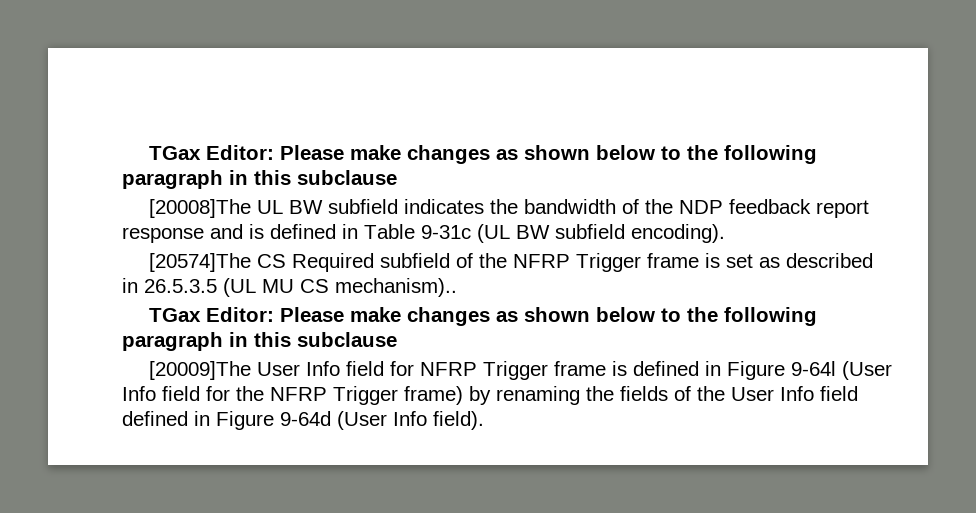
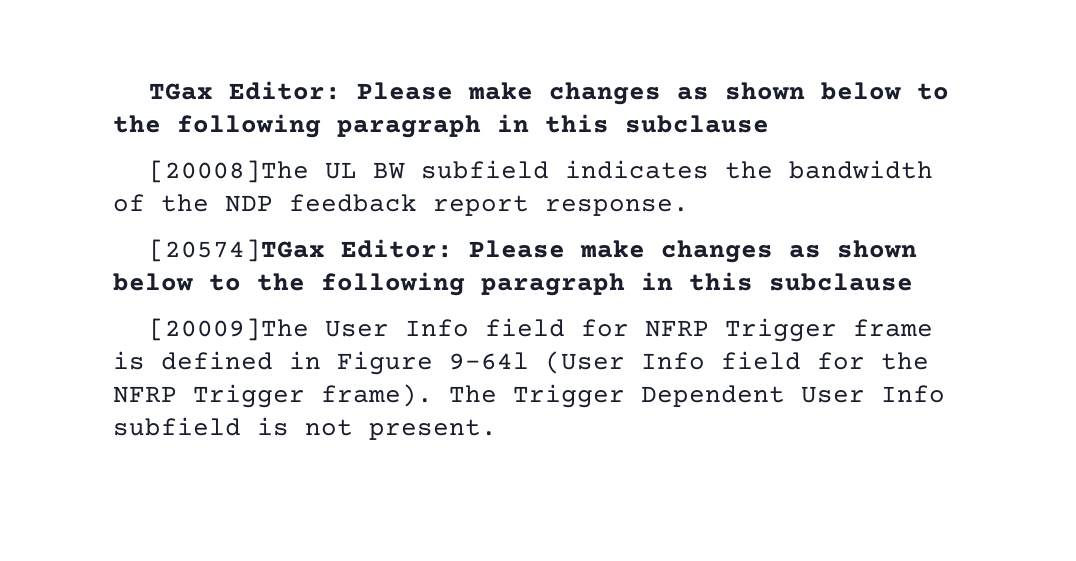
- [20008]The UL BW subfield indicates the bandwidth of the NDP feedback report response and is defined in Table 9-31c (UL BW subfield encoding).
- [20574]The CS Required subfield of the NFRP Trigger frame is set as described in 26.5.3.5 (UL MU CS mechanism)..
- TGax Editor: Please make changes as shown below to the following paragraph in this subclause
+ [20008]The UL BW subfield indicates the bandwidth of the NDP feedback report response.
+ [20574]TGax Editor: Please make changes as shown below to the following paragraph in this subclause
- [20009]The User Info field for NFRP Trigger frame is defined in Figure 9-64l (User Info field for the NFRP Trigger frame) by renaming the fields of the User Info field defined in Figure 9-64d (User Info field).
+ [20009]The User Info field for NFRP Trigger frame is defined in Figure 9-64l (User Info field for the NFRP Trigger frame). The Trigger Dependent User Info subfield is not present.

